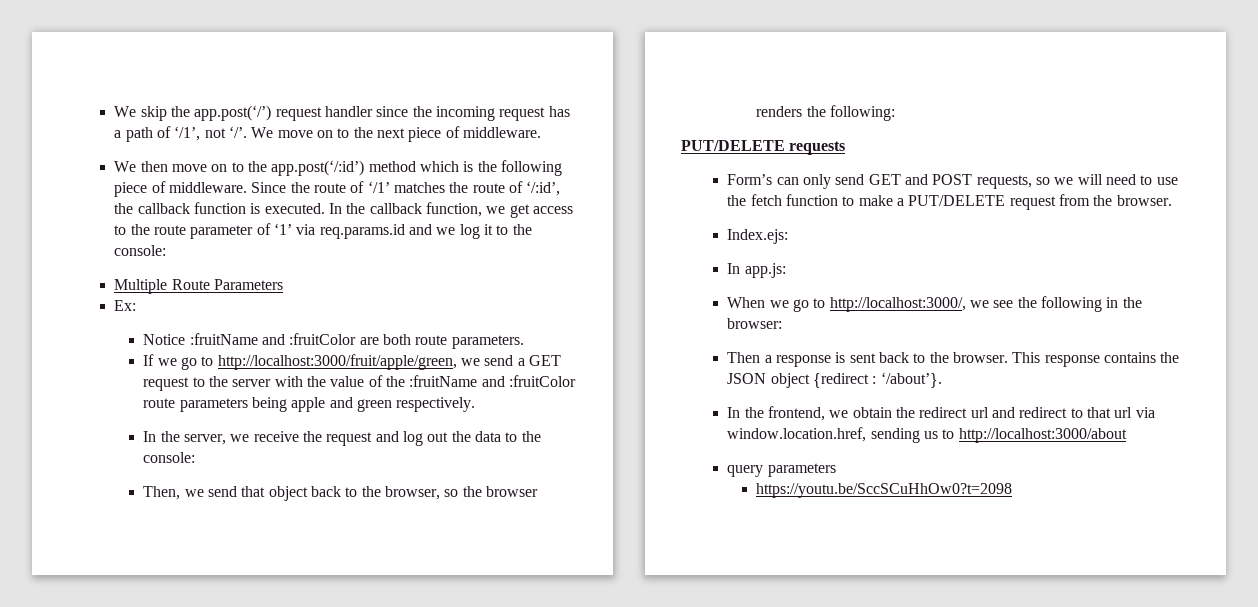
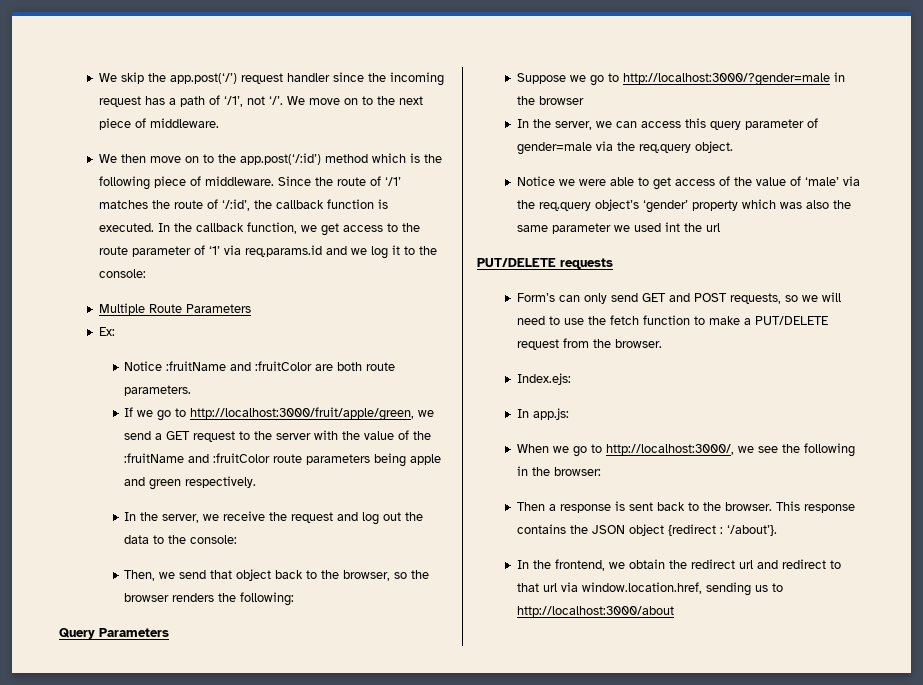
+ Query Parameters
+ Suppose we go to http://localhost:3000/?gender=male in the browser
+ In the server, we can access this query parameter of gender=male via the req.query object.
+ Notice we were able to get access of the value of ‘male’ via the req.query object’s ‘gender’ property which was also the same parameter we used int the url
- query parameters
- https://youtu.be/SccSCuHhOw0?t=2098

